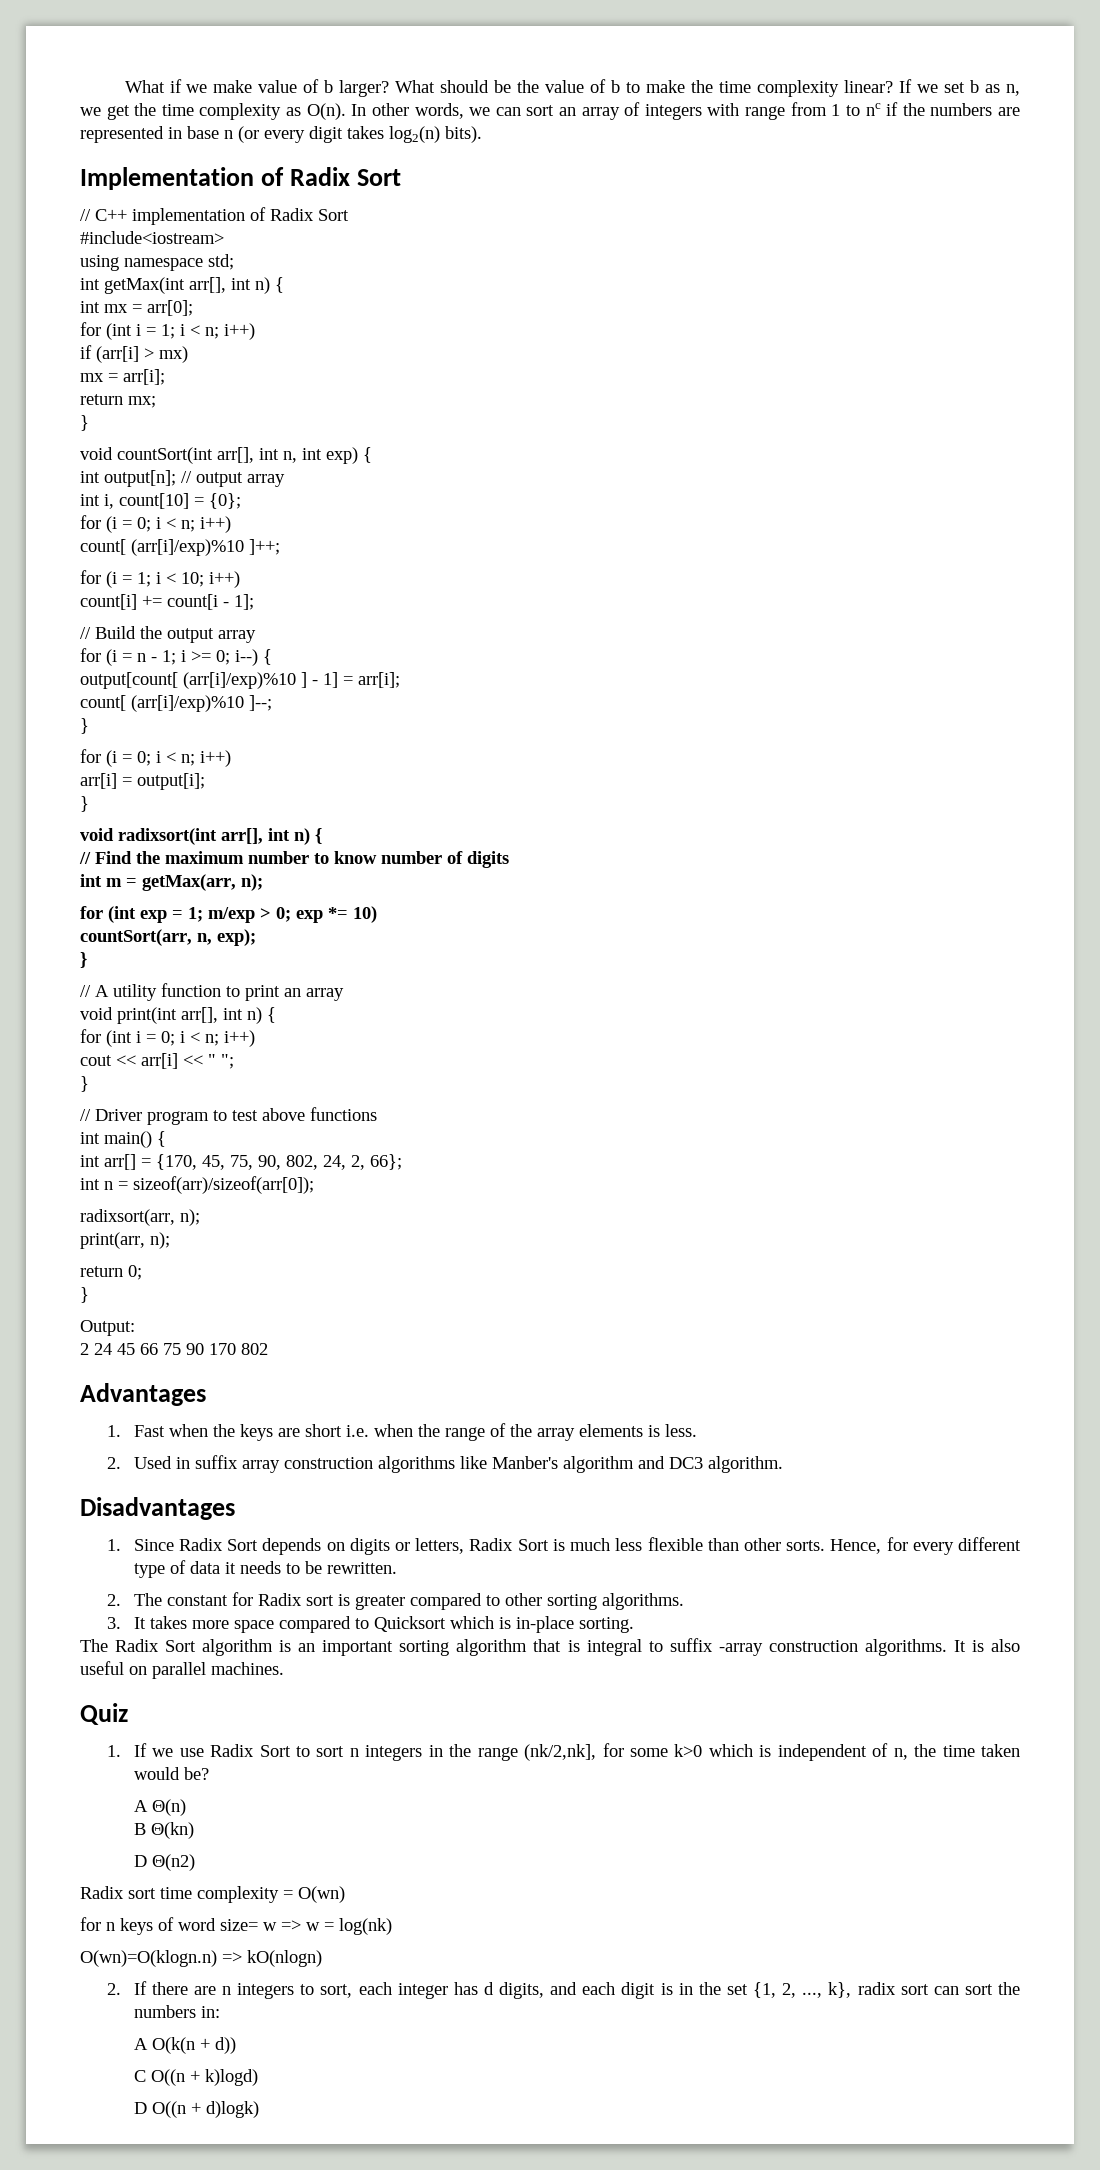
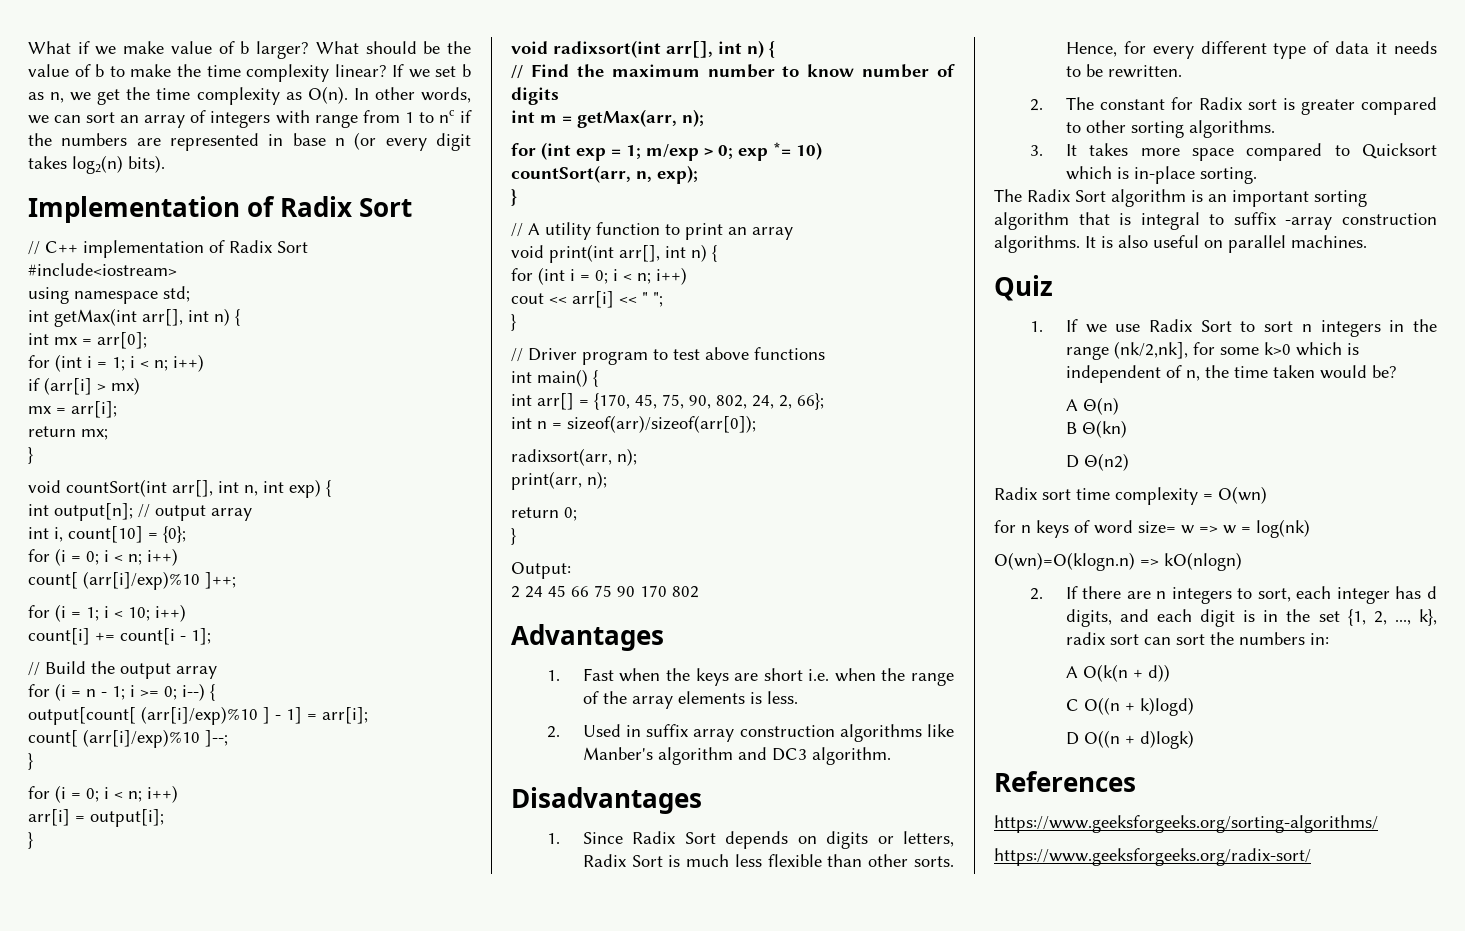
+ References
+ https://www.geeksforgeeks.org/sorting-algorithms/
+ https://www.geeksforgeeks.org/radix-sort/

